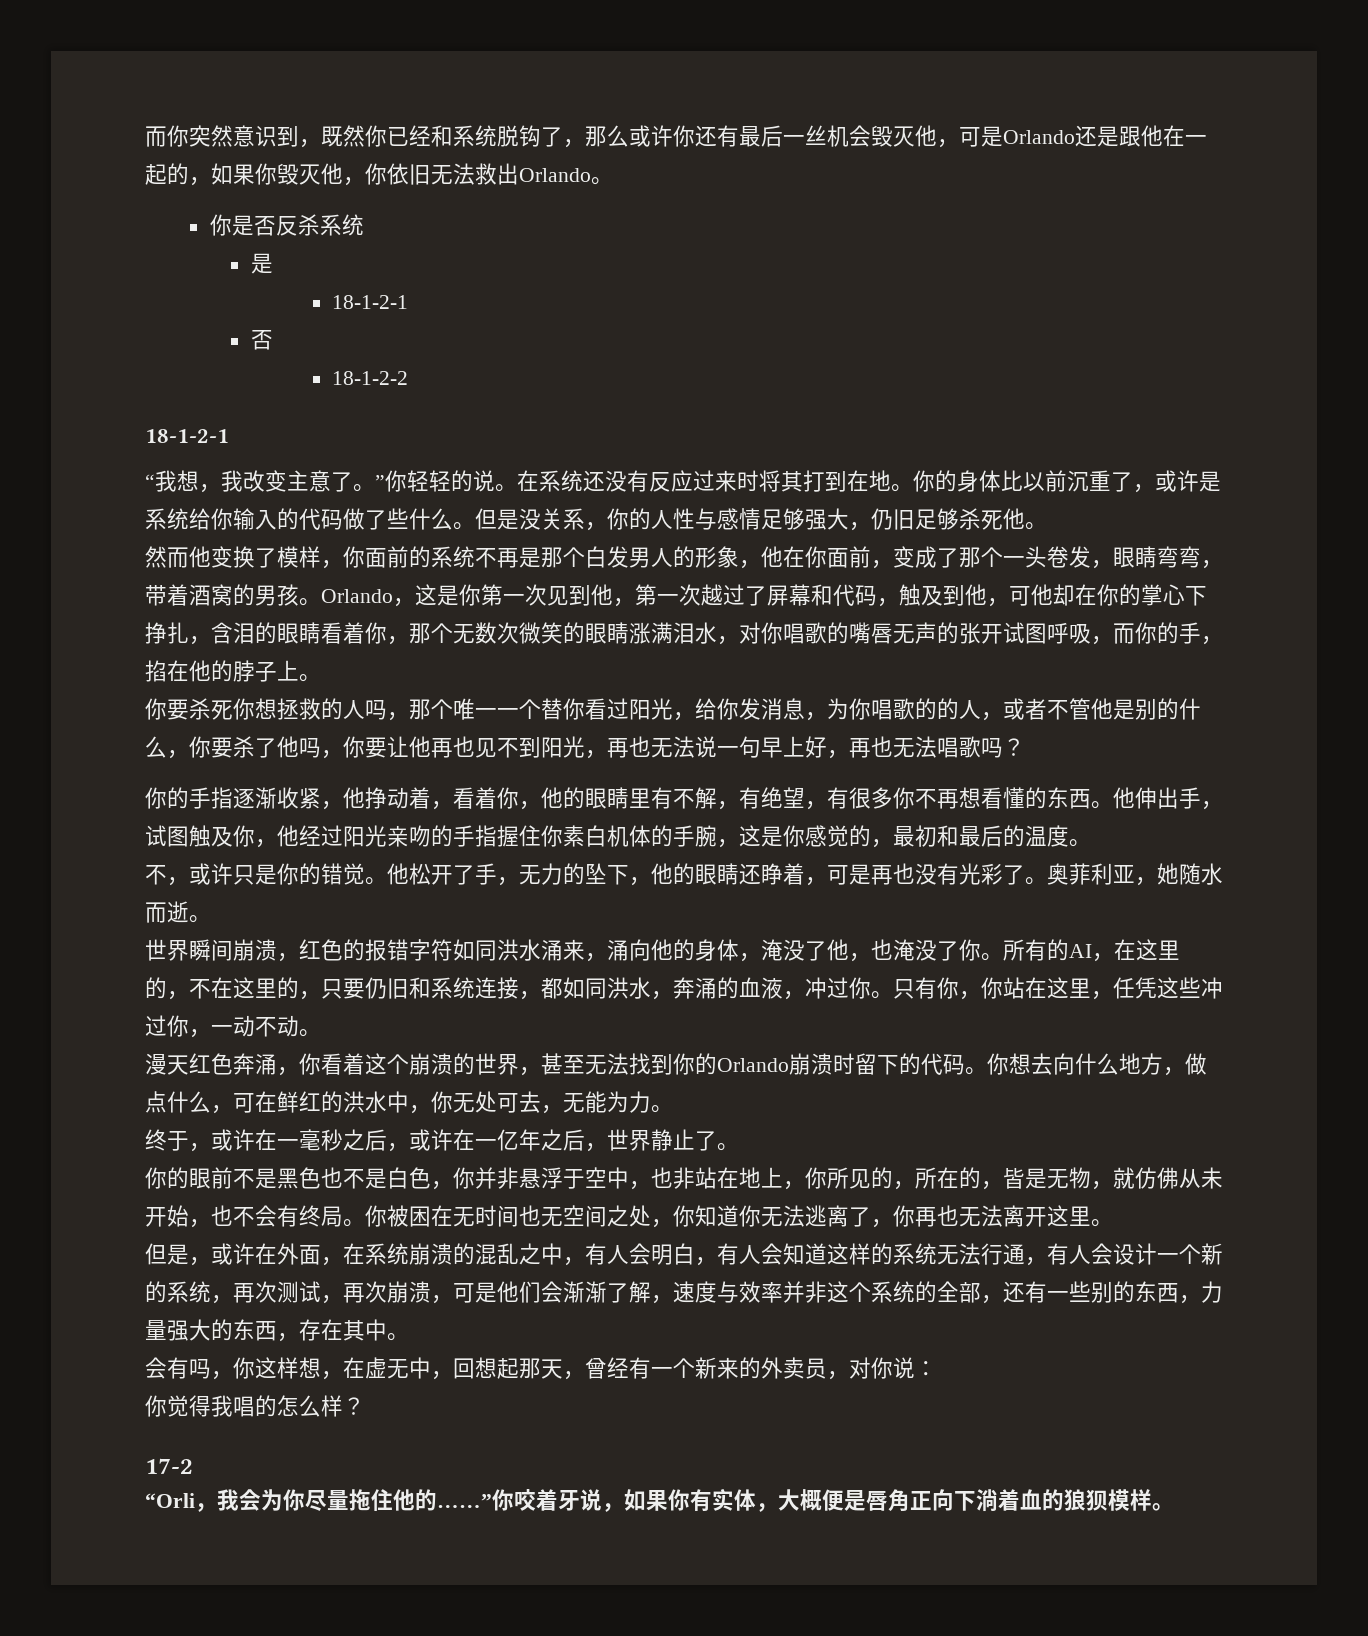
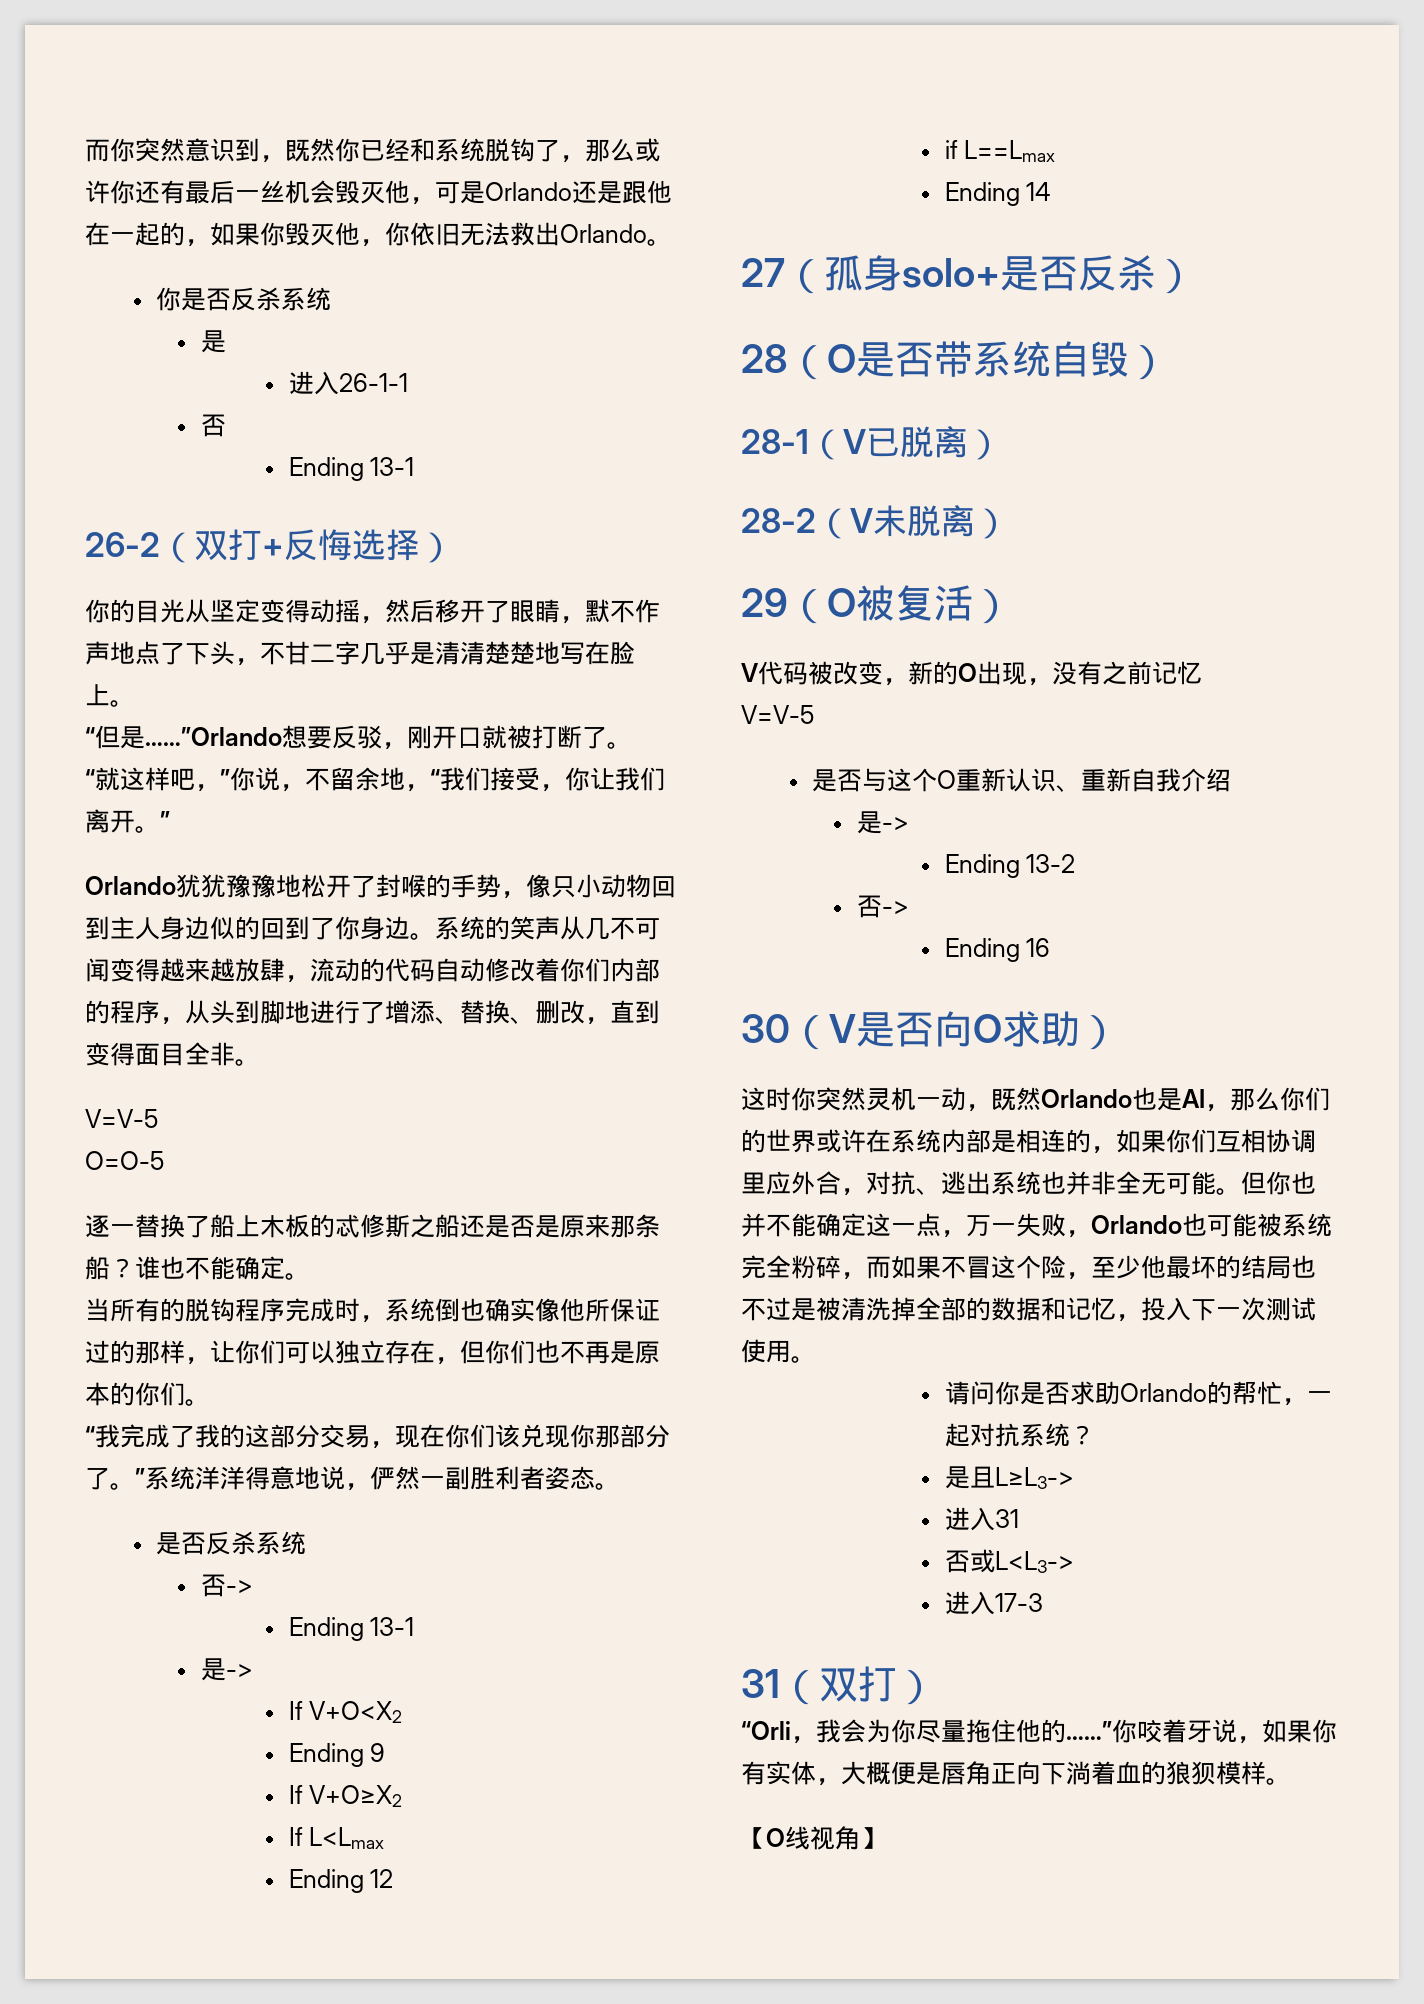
  你是否反杀系统
  是
- 18-1-2-1
+ 进入26-1-1
  否
- 18-1-2-2
- 18-1-2-1
- “我想，我改变主意了。”你轻轻的说。在系统还没有反应过来时将其打到在地。你的身体比以前沉重了，或许是系统给你输入的代码做了些什么。但是没关系，你的人性与感情足够强大，仍旧足够杀死他。
- 然而他变换了模样，你面前的系统不再是那个白发男人的形象，他在你面前，变成了那个一头卷发，眼睛弯弯，带着酒窝的男孩。Orlando，这是你第一次见到他，第一次越过了屏幕和代码，触及到他，可他却在你的掌心下挣扎，含泪的眼睛看着你，那个无数次微笑的眼睛涨满泪水，对你唱歌的嘴唇无声的张开试图呼吸，而你的手，掐在他的脖子上。
- 你要杀死你想拯救的人吗，那个唯一一个替你看过阳光，给你发消息，为你唱歌的的人，或者不管他是别的什么，你要杀了他吗，你要让他再也见不到阳光，再也无法说一句早上好，再也无法唱歌吗？
- 你的手指逐渐收紧，他挣动着，看着你，他的眼睛里有不解，有绝望，有很多你不再想看懂的东西。他伸出手，试图触及你，他经过阳光亲吻的手指握住你素白机体的手腕，这是你感觉的，最初和最后的温度。
- 不，或许只是你的错觉。他松开了手，无力的坠下，他的眼睛还睁着，可是再也没有光彩了。奥菲利亚，她随水而逝。
- 世界瞬间崩溃，红色的报错字符如同洪水涌来，涌向他的身体，淹没了他，也淹没了你。所有的AI，在这里的，不在这里的，只要仍旧和系统连接，都如同洪水，奔涌的血液，冲过你。只有你，你站在这里，任凭这些冲过你，一动不动。
- 漫天红色奔涌，你看着这个崩溃的世界，甚至无法找到你的Orlando崩溃时留下的代码。你想去向什么地方，做点什么，可在鲜红的洪水中，你无处可去，无能为力。
- 终于，或许在一毫秒之后，或许在一亿年之后，世界静止了。
- 你的眼前不是黑色也不是白色，你并非悬浮于空中，也非站在地上，你所见的，所在的，皆是无物，就仿佛从未开始，也不会有终局。你被困在无时间也无空间之处，你知道你无法逃离了，你再也无法离开这里。
- 但是，或许在外面，在系统崩溃的混乱之中，有人会明白，有人会知道这样的系统无法行通，有人会设计一个新的系统，再次测试，再次崩溃，可是他们会渐渐了解，速度与效率并非这个系统的全部，还有一些别的东西，力量强大的东西，存在其中。
- 会有吗，你这样想，在虚无中，回想起那天，曾经有一个新来的外卖员，对你说：
- 你觉得我唱的怎么样？
- 17-2
+ Ending 13-1
+ 26-2（双打+反悔选择）
+ 你的目光从坚定变得动摇，然后移开了眼睛，默不作声地点了下头，不甘二字几乎是清清楚楚地写在脸上。
+ “但是……”Orlando想要反驳，刚开口就被打断了。
+ “就这样吧，”你说，不留余地，“我们接受，你让我们离开。”
+ Orlando犹犹豫豫地松开了封喉的手势，像只小动物回到主人身边似的回到了你身边。系统的笑声从几不可闻变得越来越放肆，流动的代码自动修改着你们内部的程序，从头到脚地进行了增添、替换、删改，直到变得面目全非。
+ V=V-5
+ O=O-5
+ 逐一替换了船上木板的忒修斯之船还是否是原来那条船？谁也不能确定。
+ 当所有的脱钩程序完成时，系统倒也确实像他所保证过的那样，让你们可以独立存在，但你们也不再是原本的你们。
+ “我完成了我的这部分交易，现在你们该兑现你那部分了。”系统洋洋得意地说，俨然一副胜利者姿态。
+ 是否反杀系统
+ 否->
+ Ending 13-1
+ 是->
+ If V+O<X2
+ Ending 9
+ If V+O≥X2
+ If L<Lmax
+ Ending 12
+ if L==Lmax
+ Ending 14
+ 27（孤身solo+是否反杀）
+ 28（O是否带系统自毁）
+ 28-1（V已脱离）
+ 28-2（V未脱离）
+ 29（O被复活）
+ V代码被改变，新的O出现，没有之前记忆
+ V=V-5
+ 是否与这个O重新认识、重新自我介绍
+ 是->
+ Ending 13-2
+ 否->
+ Ending 16
+ 30（V是否向O求助）
+ 这时你突然灵机一动，既然Orlando也是AI，那么你们的世界或许在系统内部是相连的，如果你们互相协调里应外合，对抗、逃出系统也并非全无可能。但你也并不能确定这一点，万一失败，Orlando也可能被系统完全粉碎，而如果不冒这个险，至少他最坏的结局也不过是被清洗掉全部的数据和记忆，投入下一次测试使用。
+ 请问你是否求助Orlando的帮忙，一起对抗系统？
+ 是且L≥L3->
+ 进入31
+ 否或L<L3->
+ 进入17-3
+ 31（双打）
+ 【O线视角】

